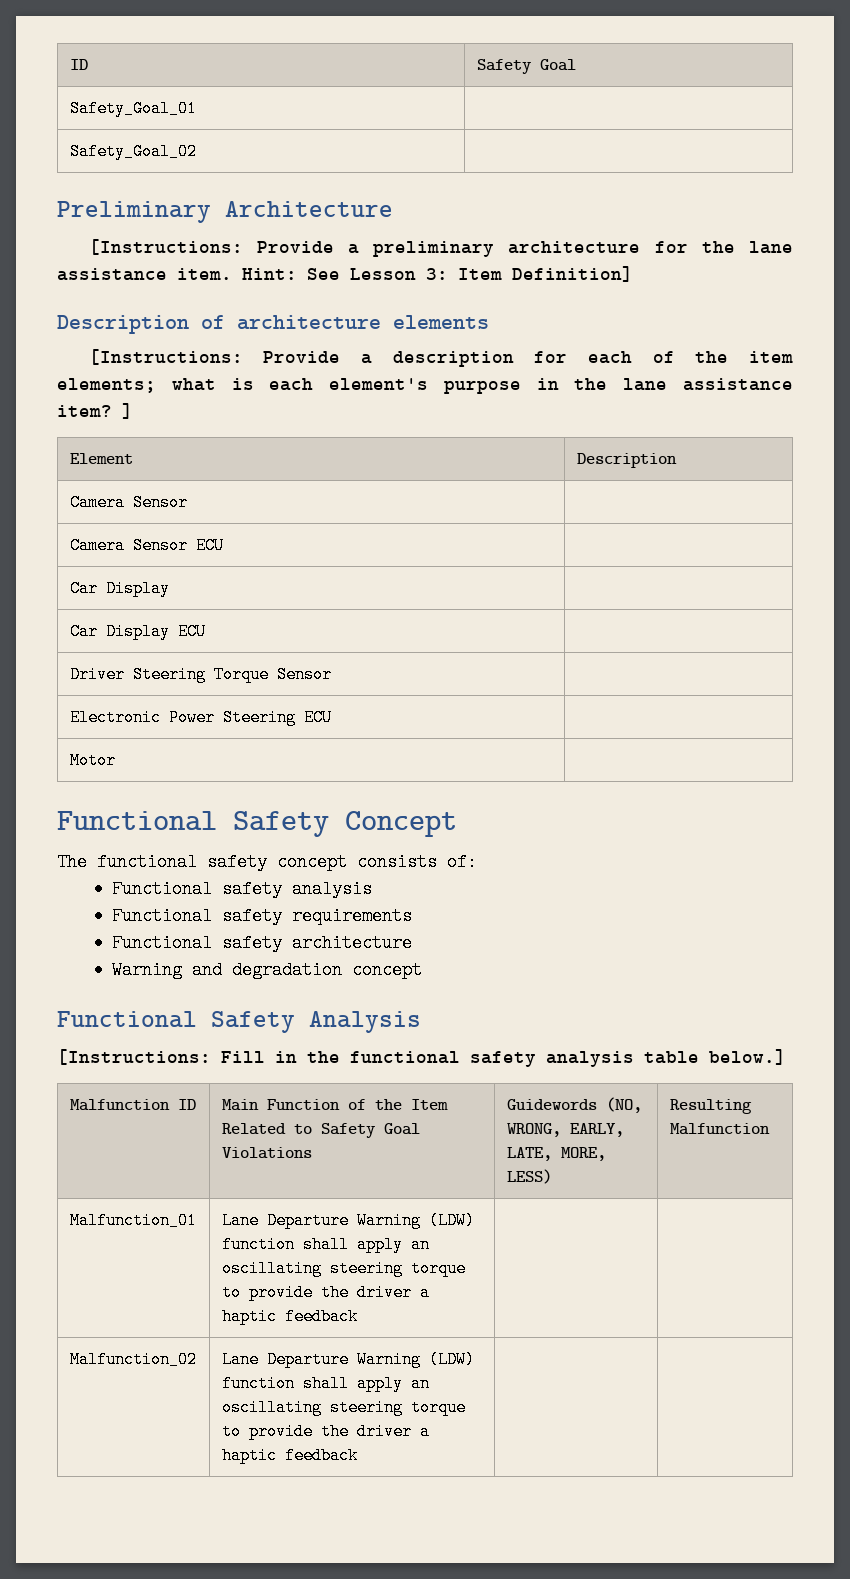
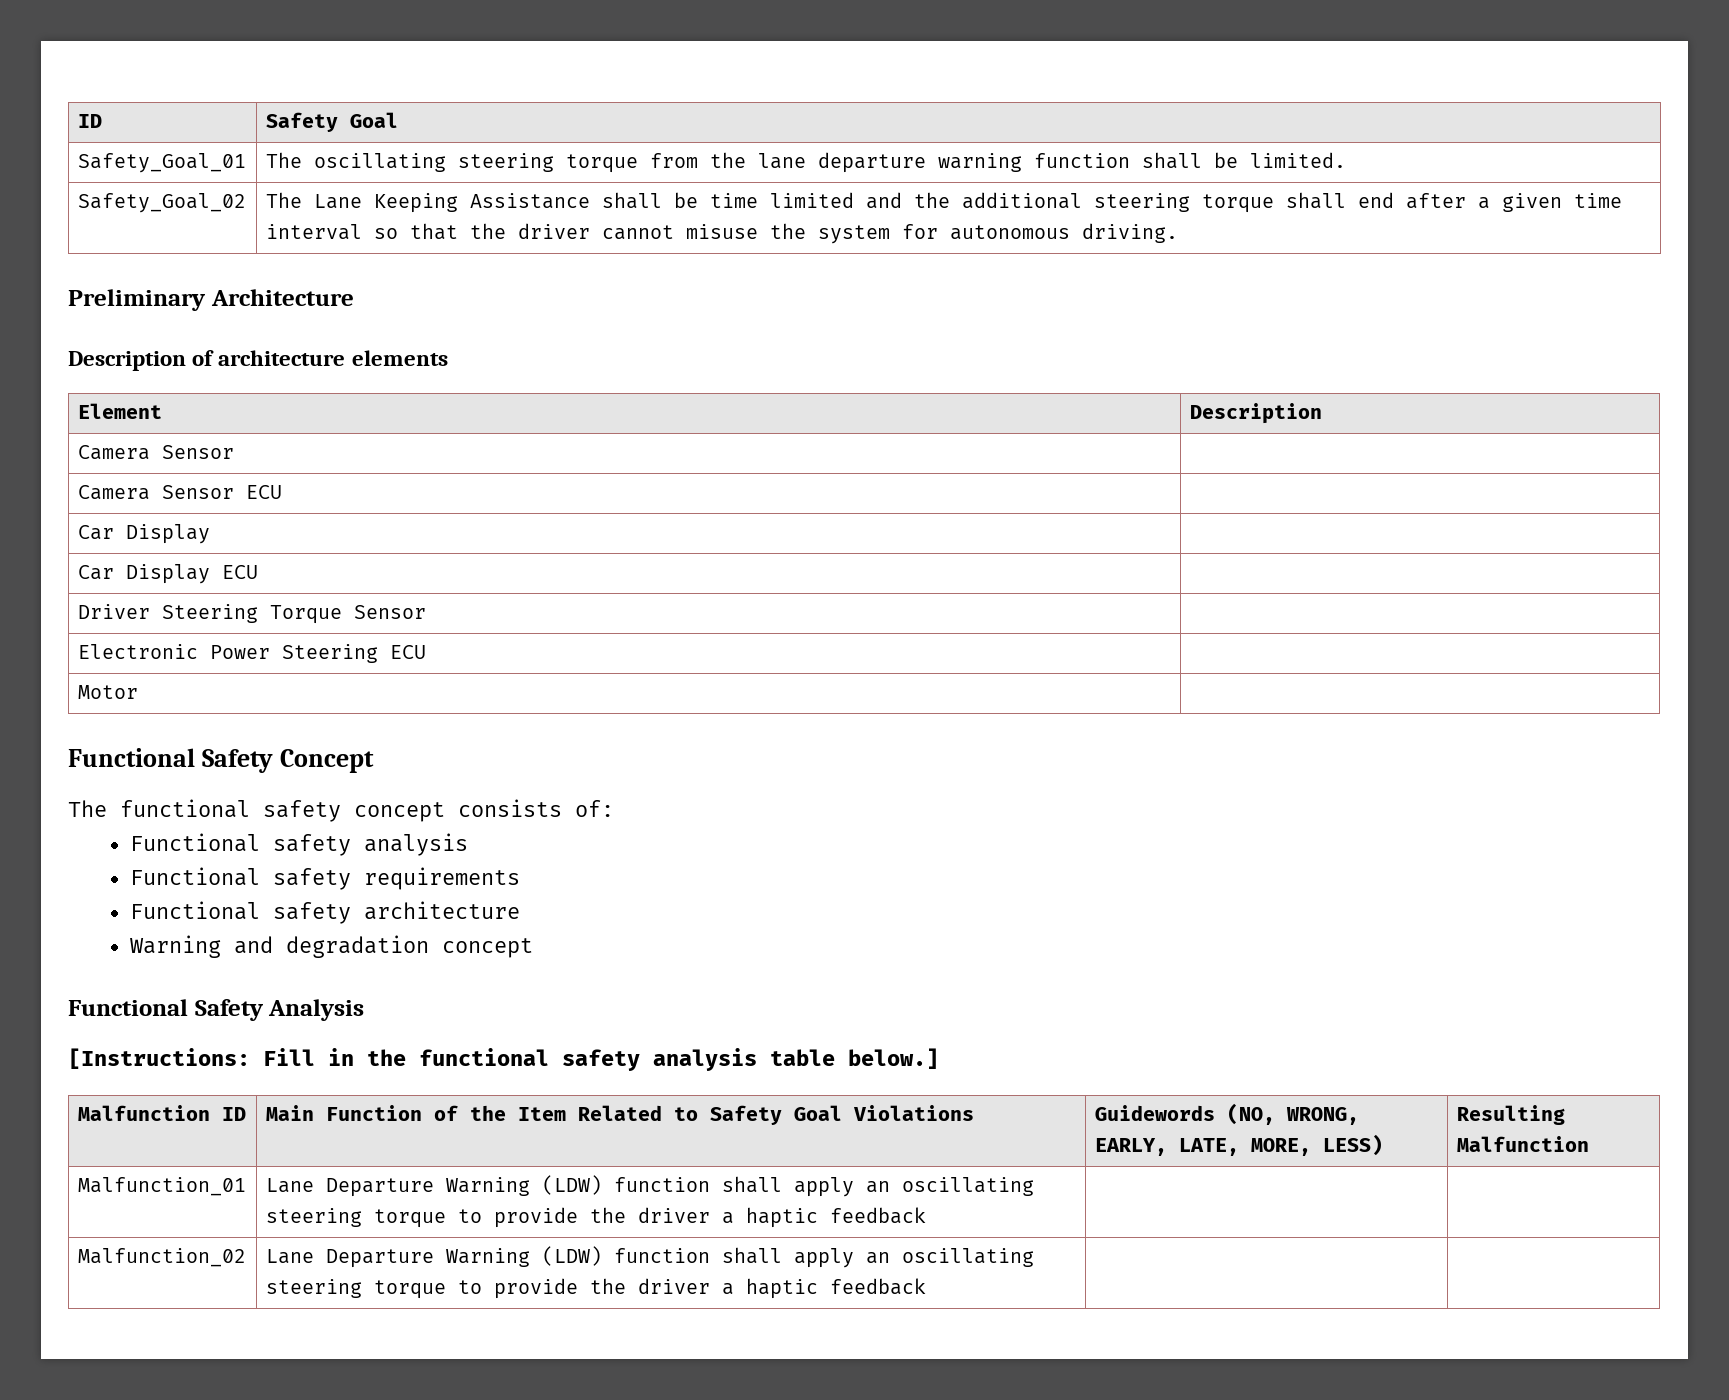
- Safety_Goal_01 |
- Safety_Goal_02 |
+ Safety_Goal_01 | The oscillating steering torque from the lane departure warning function shall be limited.
+ Safety_Goal_02 | The Lane Keeping Assistance shall be time limited and the additional steering torque shall end after a given time interval so that the driver cannot misuse the system for autonomous driving.
  Preliminary Architecture
- [Instructions: Provide a preliminary architecture for the lane assistance item. Hint: See Lesson 3: Item Definition]
  Description of architecture elements
- [Instructions: Provide a description for each of the item elements; what is each element's purpose in the lane assistance item? ]

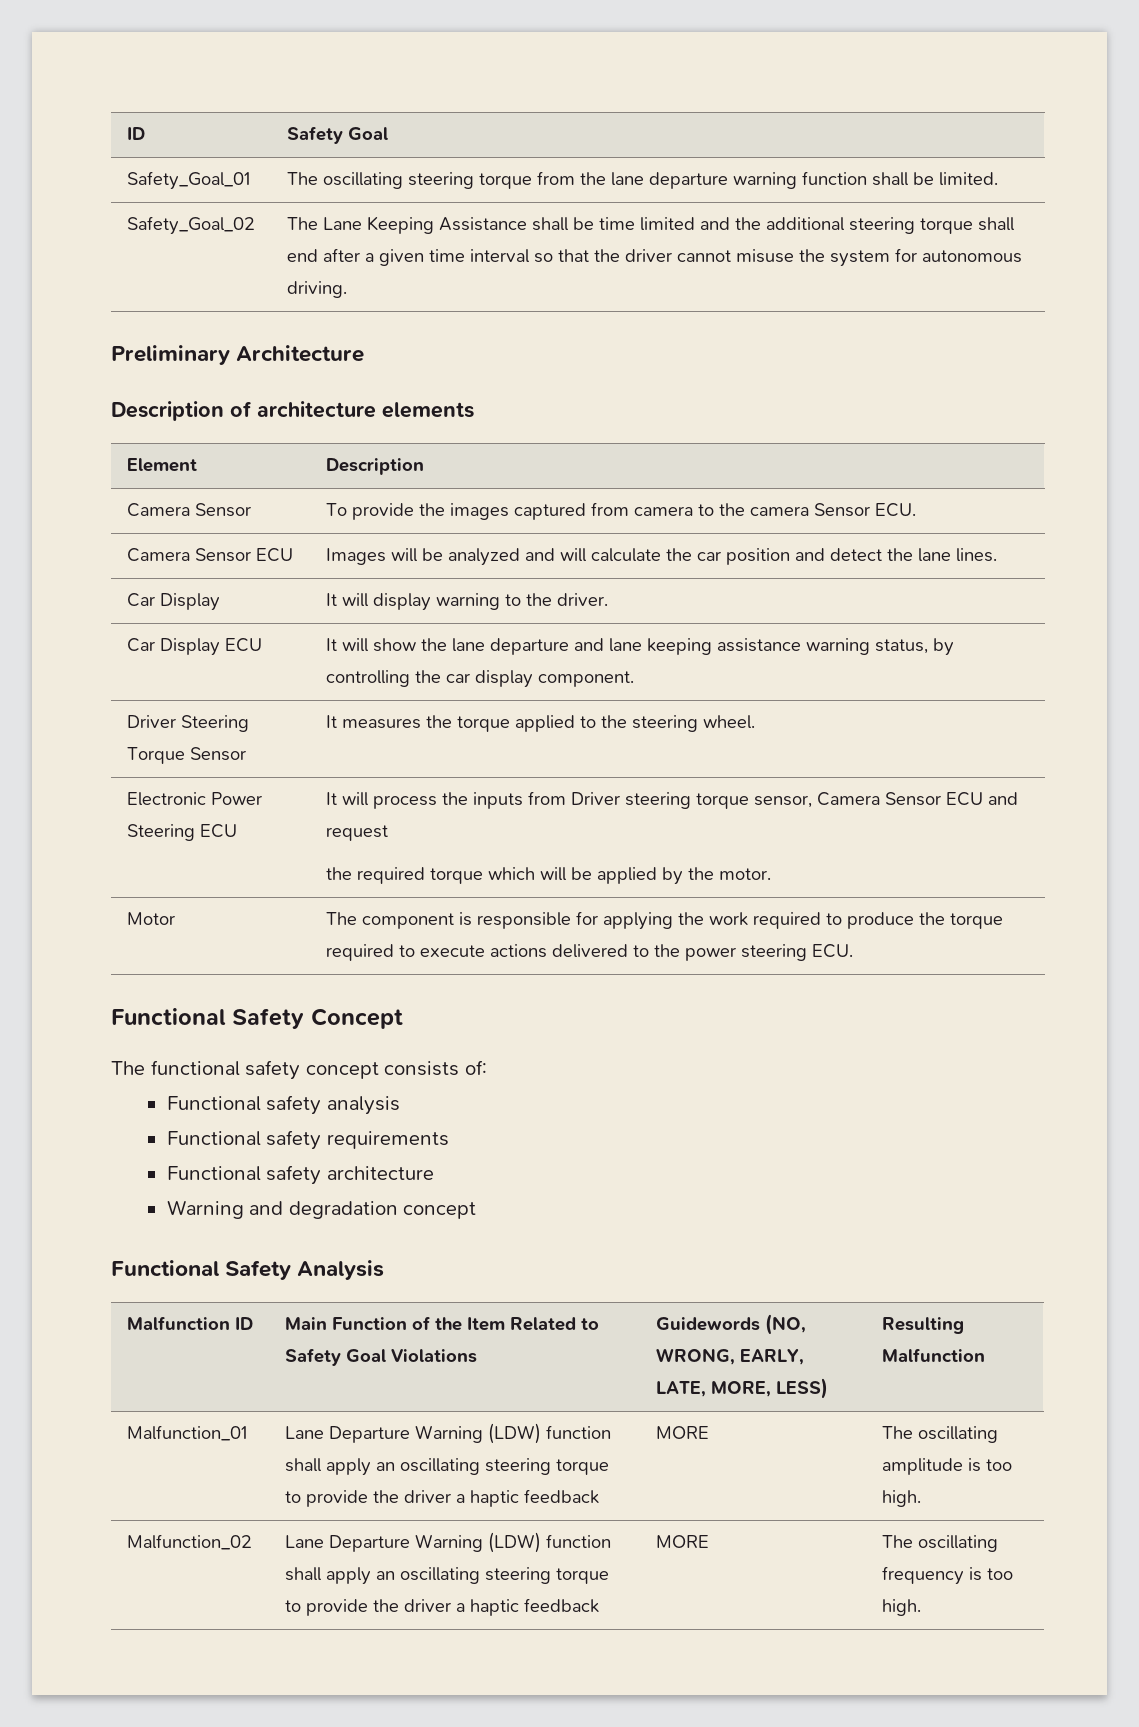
- Camera Sensor |
- Camera Sensor ECU |
- Car Display |
- Car Display ECU |
- Driver Steering Torque Sensor |
- Electronic Power Steering ECU |
- Motor |
+ Camera Sensor | To provide the images captured from camera to the camera Sensor ECU.
+ Camera Sensor ECU | Images will be analyzed and will calculate the car position and detect the lane lines.
+ Car Display | It will display warning to the driver.
+ Car Display ECU | It will show the lane departure and lane keeping assistance warning status, by controlling the car display component.
+ Driver Steering Torque Sensor | It measures the torque applied to the steering wheel.
+ Electronic Power Steering ECU | It will process the inputs from Driver steering torque sensor, Camera Sensor ECU and request
+ the required torque which will be applied by the motor.
+ Motor | The component is responsible for applying the work required to produce the torque required to execute actions delivered to the power steering ECU.
- [Instructions: Fill in the functional safety analysis table below.]
- Malfunction_01 | Lane Departure Warning (LDW) function shall apply an oscillating steering torque to provide the driver a haptic feedback | |
+ Malfunction_01 | Lane Departure Warning (LDW) function shall apply an oscillating steering torque to provide the driver a haptic feedback | MORE | The oscillating amplitude is too high.
- Malfunction_02 | Lane Departure Warning (LDW) function shall apply an oscillating steering torque to provide the driver a haptic feedback | |
+ Malfunction_02 | Lane Departure Warning (LDW) function shall apply an oscillating steering torque to provide the driver a haptic feedback | MORE | The oscillating frequency is too high.

